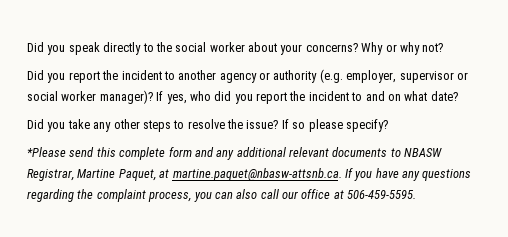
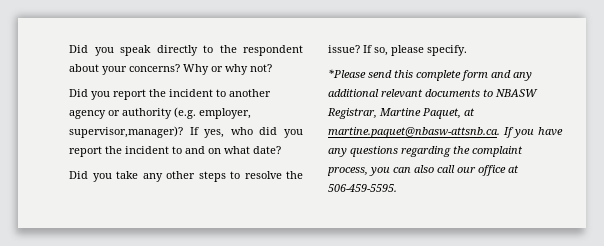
- Did you speak directly to the social worker about your concerns?
+ Did you speak directly to the respondent about your concerns?
- Did you report the incident to another agency or authority (e.g. employer, supervisor or social worker manager)?
+ Did you report the incident to another agency or authority (e.g. employer, supervisor,manager)?
- If so please specify?
+ If so, please specify.

